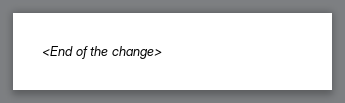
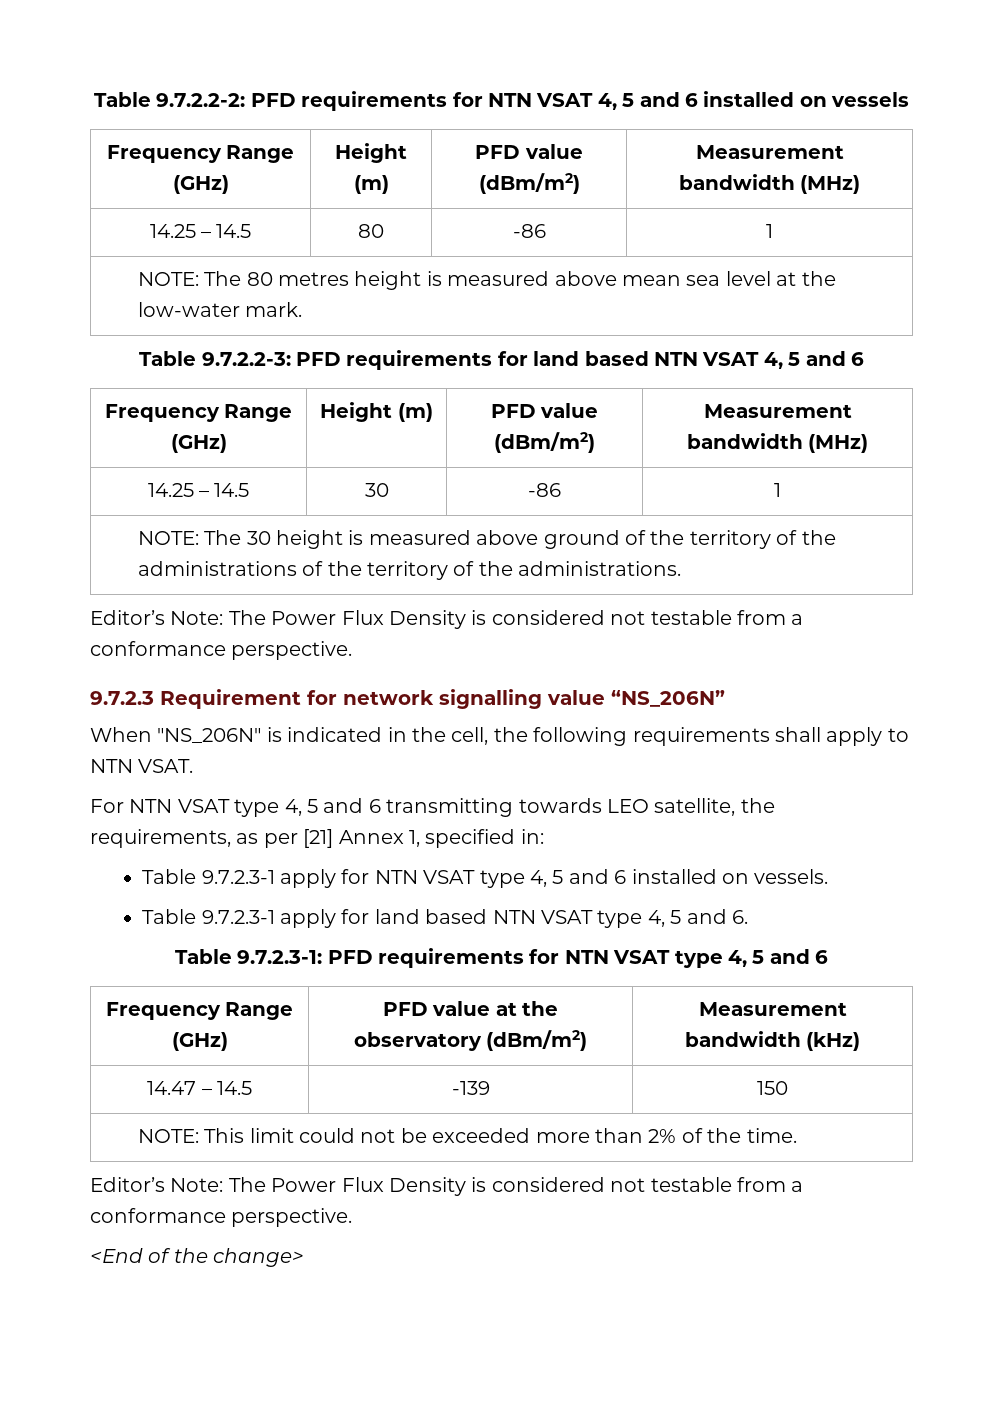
+ Table 9.7.2.2-2: PFD requirements for NTN VSAT 4, 5 and 6 installed on vessels
+ Frequency Range (GHz) | Height (m) | PFD value (dBm/m2) | Measurement bandwidth (MHz)
+ 14.25 – 14.5 | 80 | -86 | 1
+ NOTE: The 80 metres height is measured above mean sea level at the low-water mark.
+ Table 9.7.2.2-3: PFD requirements for land based NTN VSAT 4, 5 and 6
+ Frequency Range (GHz) | Height (m) | PFD value (dBm/m2) | Measurement bandwidth (MHz)
+ 14.25 – 14.5 | 30 | -86 | 1
+ NOTE: The 30 height is measured above ground of the territory of the administrations of the territory of the administrations.
+ Editor’s Note: The Power Flux Density is considered not testable from a conformance perspective.
+ 9.7.2.3 Requirement for network signalling value “NS_206N”
+ When "NS_206N" is indicated in the cell, the following requirements shall apply to NTN VSAT.
+ For NTN VSAT type 4, 5 and 6 transmitting towards LEO satellite, the requirements, as per [21] Annex 1, specified in:
+ Table 9.7.2.3-1 apply for NTN VSAT type 4, 5 and 6 installed on vessels.
+ Table 9.7.2.3-1 apply for land based NTN VSAT type 4, 5 and 6.
+ Table 9.7.2.3-1: PFD requirements for NTN VSAT type 4, 5 and 6
+ Frequency Range (GHz) | PFD value at the observatory (dBm/m2) | Measurement bandwidth (kHz)
+ 14.47 – 14.5 | -139 | 150
+ NOTE: This limit could not be exceeded more than 2% of the time.
+ Editor’s Note: The Power Flux Density is considered not testable from a conformance perspective.

